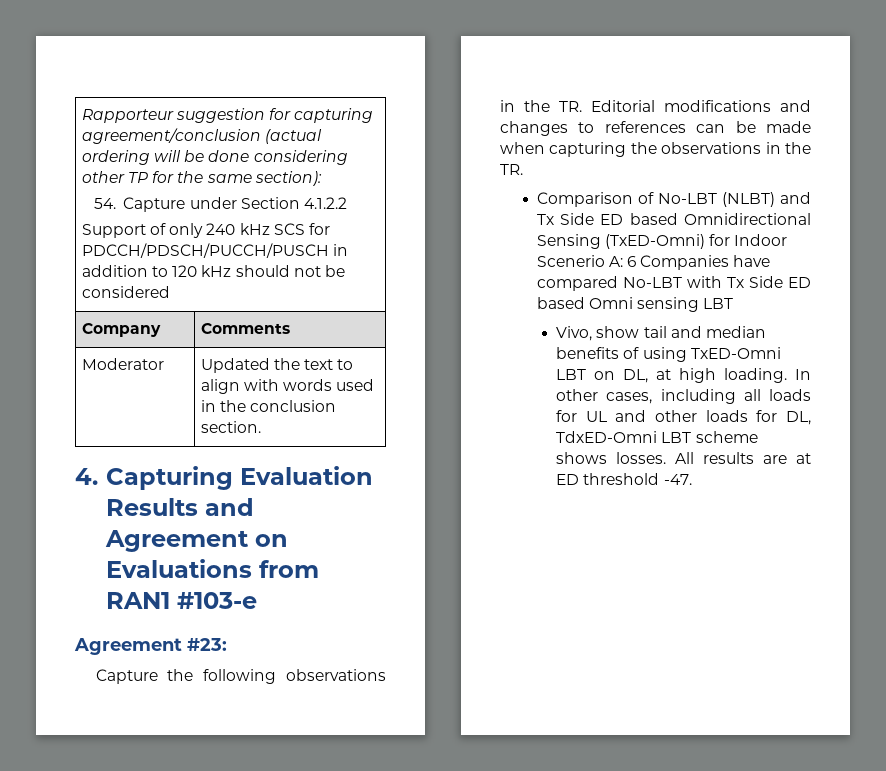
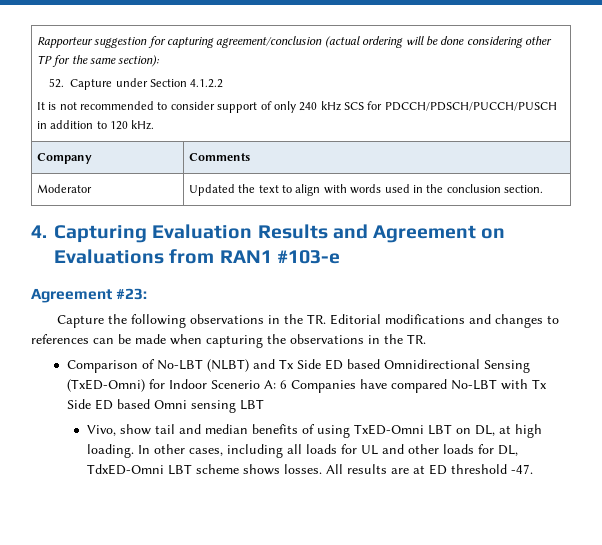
- 54. Capture under Section 4.1.2.2
+ 52. Capture under Section 4.1.2.2
- Support of only 240 kHz SCS for PDCCH/PDSCH/PUCCH/PUSCH in addition to 120 kHz should not be considered
+ It is not recommended to consider support of only 240 kHz SCS for PDCCH/PDSCH/PUCCH/PUSCH in addition to 120 kHz.

